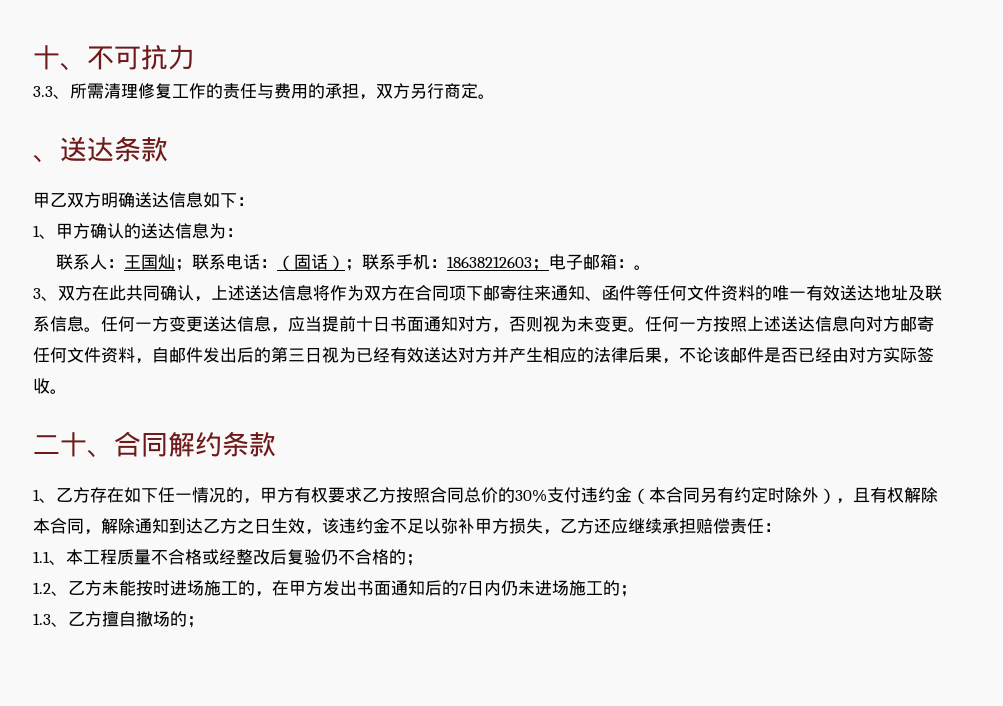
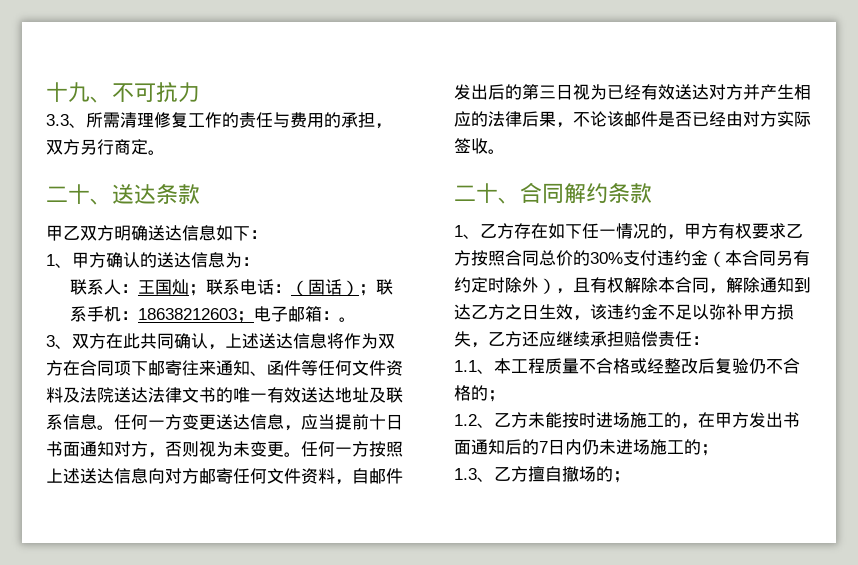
- 十、不可抗力
+ 十九、不可抗力
- 、送达条款
+ 二十、送达条款
- 3、双方在此共同确认，上述送达信息将作为双方在合同项下邮寄往来通知、函件等任何文件资料的唯一有效送达地址及联系信息。
+ 3、双方在此共同确认，上述送达信息将作为双方在合同项下邮寄往来通知、函件等任何文件资料及法院送达法律文书的唯一有效送达地址及联系信息。

